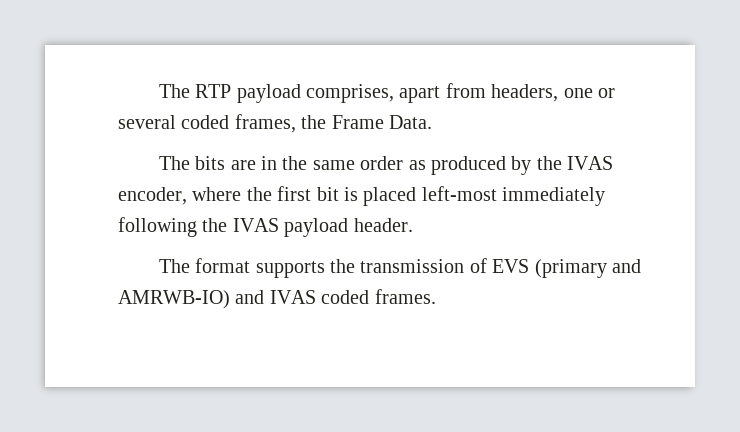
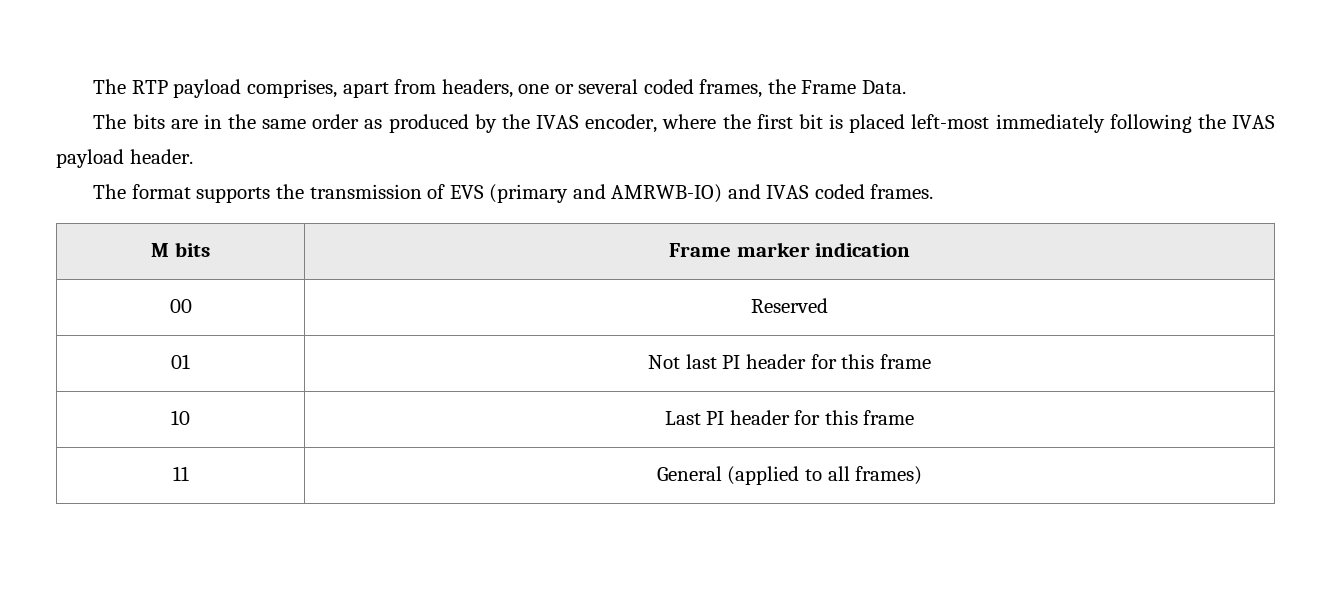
+ M bits | Frame marker indication
+ 00 | Reserved
+ 01 | Not last PI header for this frame
+ 10 | Last PI header for this frame
+ 11 | General (applied to all frames)

